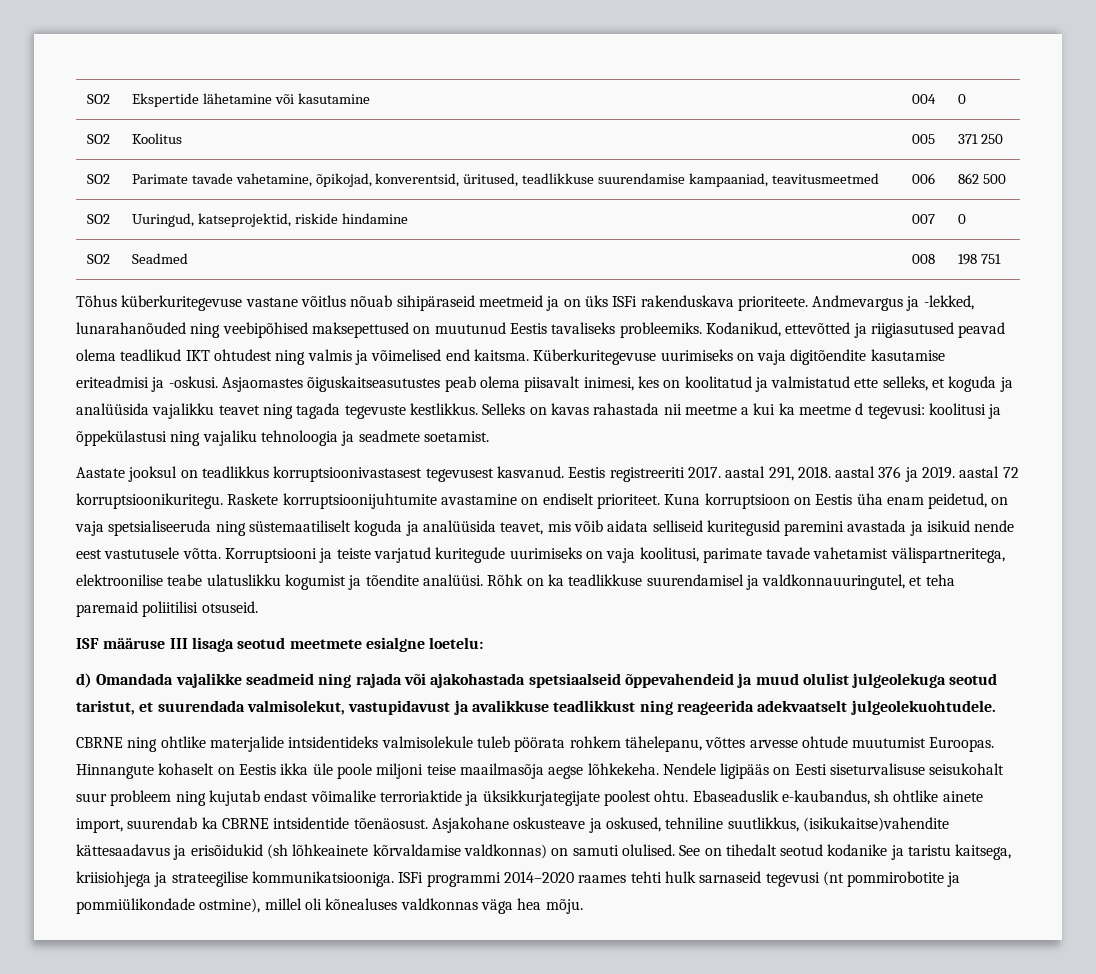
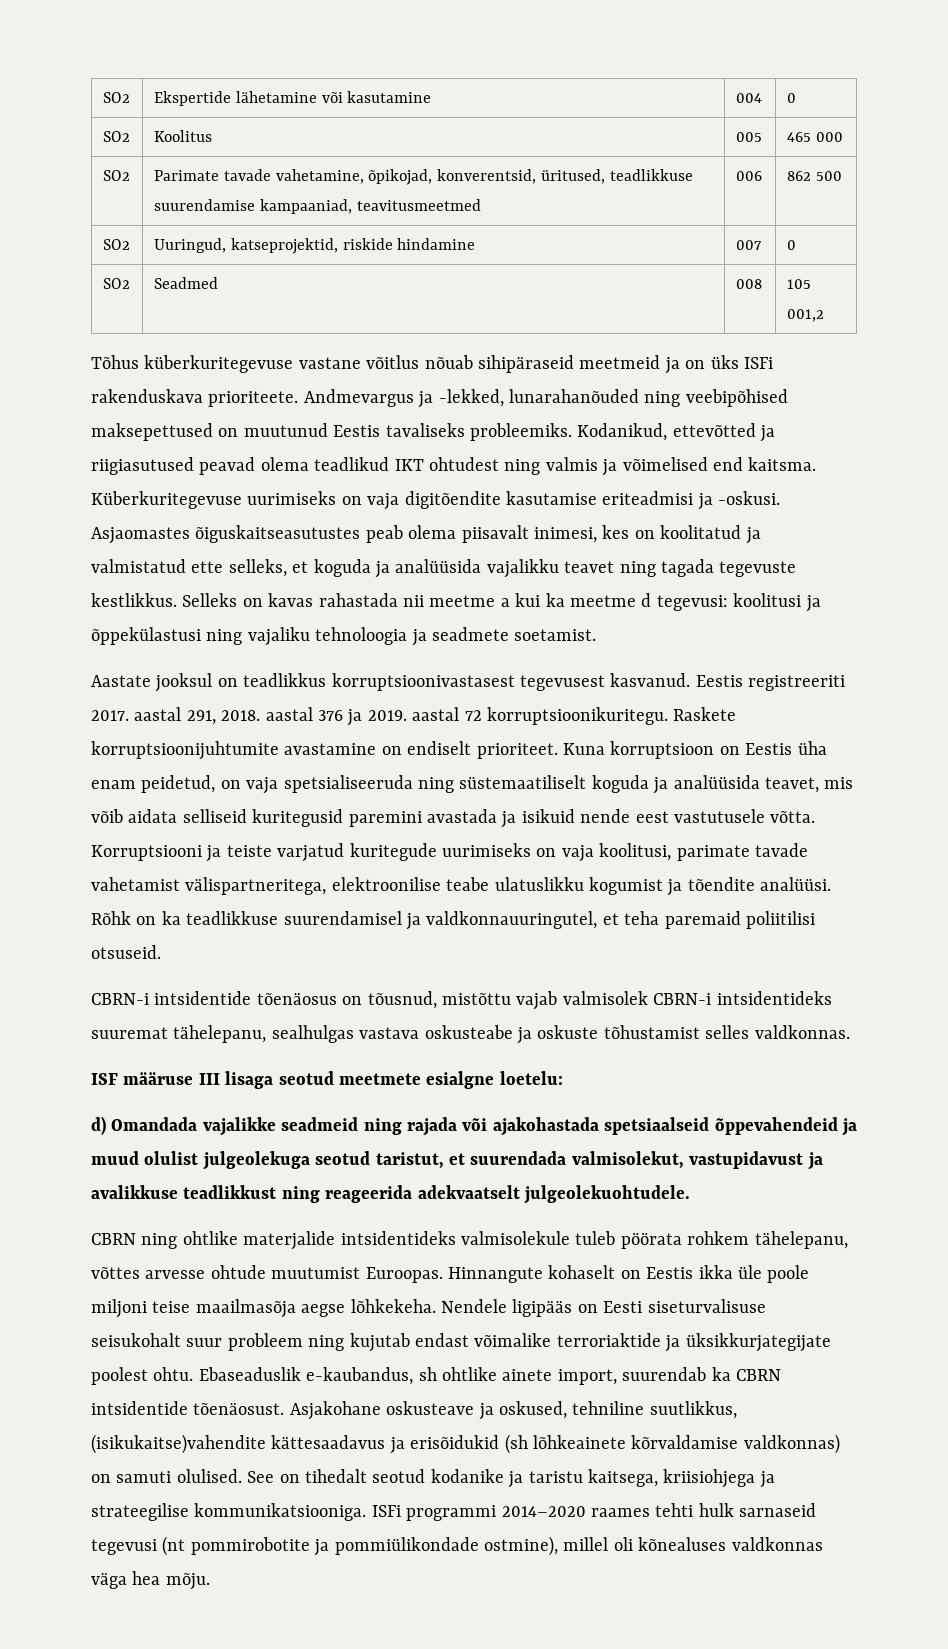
- SO2 | Koolitus | 005 | 371 250
+ SO2 | Koolitus | 005 | 465 000
- SO2 | Seadmed | 008 | 198 751
+ SO2 | Seadmed | 008 | 105 001,2
+ CBRN-i intsidentide tõenäosus on tõusnud, mistõttu vajab valmisolek CBRN-i intsidentideks suuremat tähelepanu, sealhulgas vastava oskusteabe ja oskuste tõhustamist selles valdkonnas.
- CBRNE ning ohtlike materjalide intsidentideks valmisolekule tuleb pöörata rohkem tähelepanu, võttes arvesse ohtude muutumist Euroopas.
+ CBRN ning ohtlike materjalide intsidentideks valmisolekule tuleb pöörata rohkem tähelepanu, võttes arvesse ohtude muutumist Euroopas.
- Ebaseaduslik e-kaubandus, sh ohtlike ainete import, suurendab ka CBRNE intsidentide tõenäosust.
+ Ebaseaduslik e-kaubandus, sh ohtlike ainete import, suurendab ka CBRN intsidentide tõenäosust.

